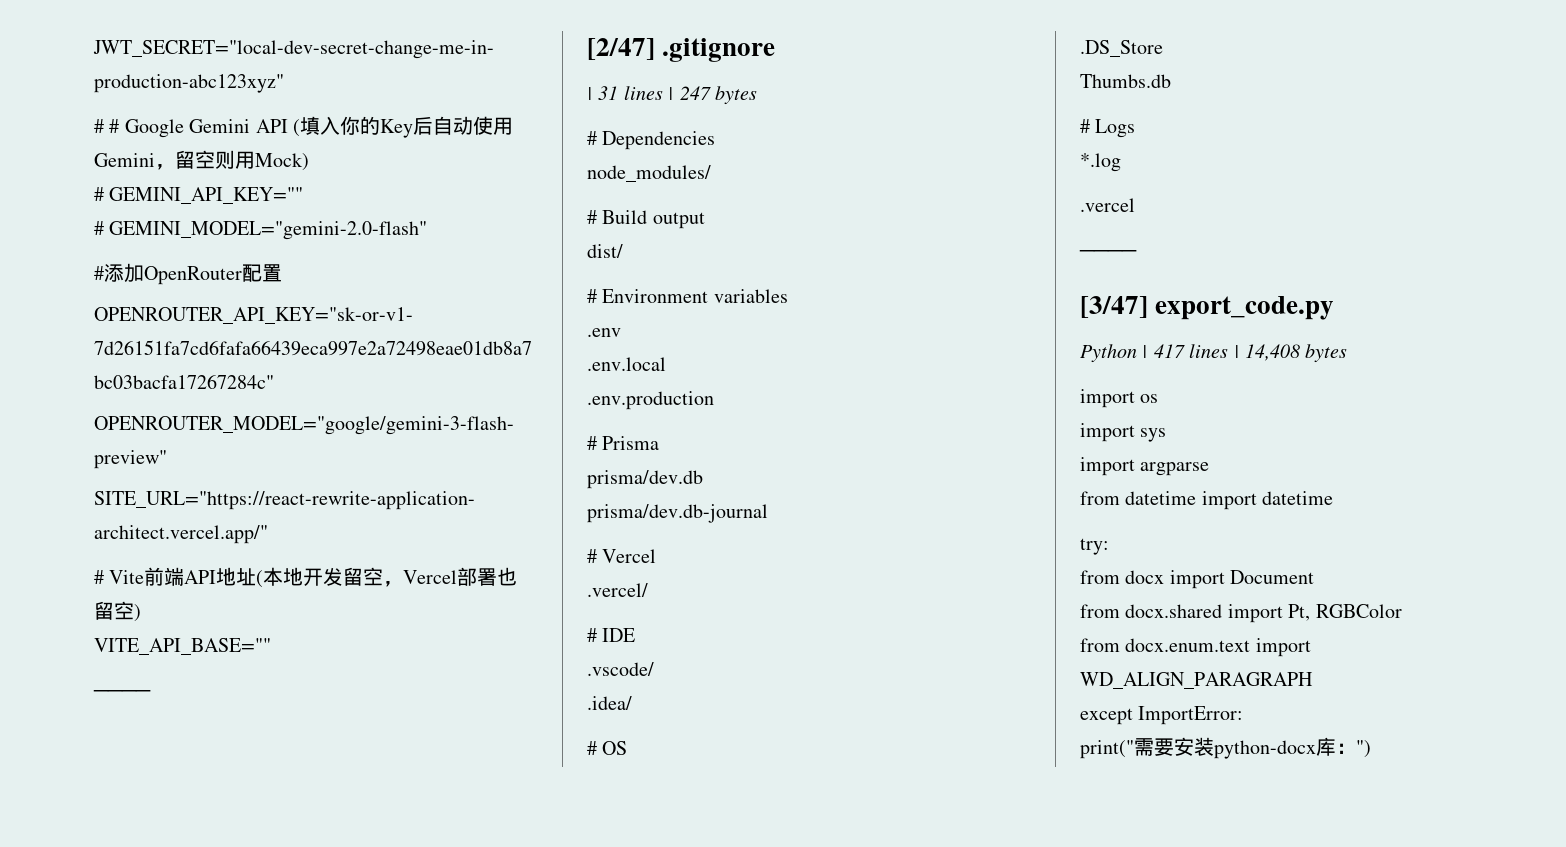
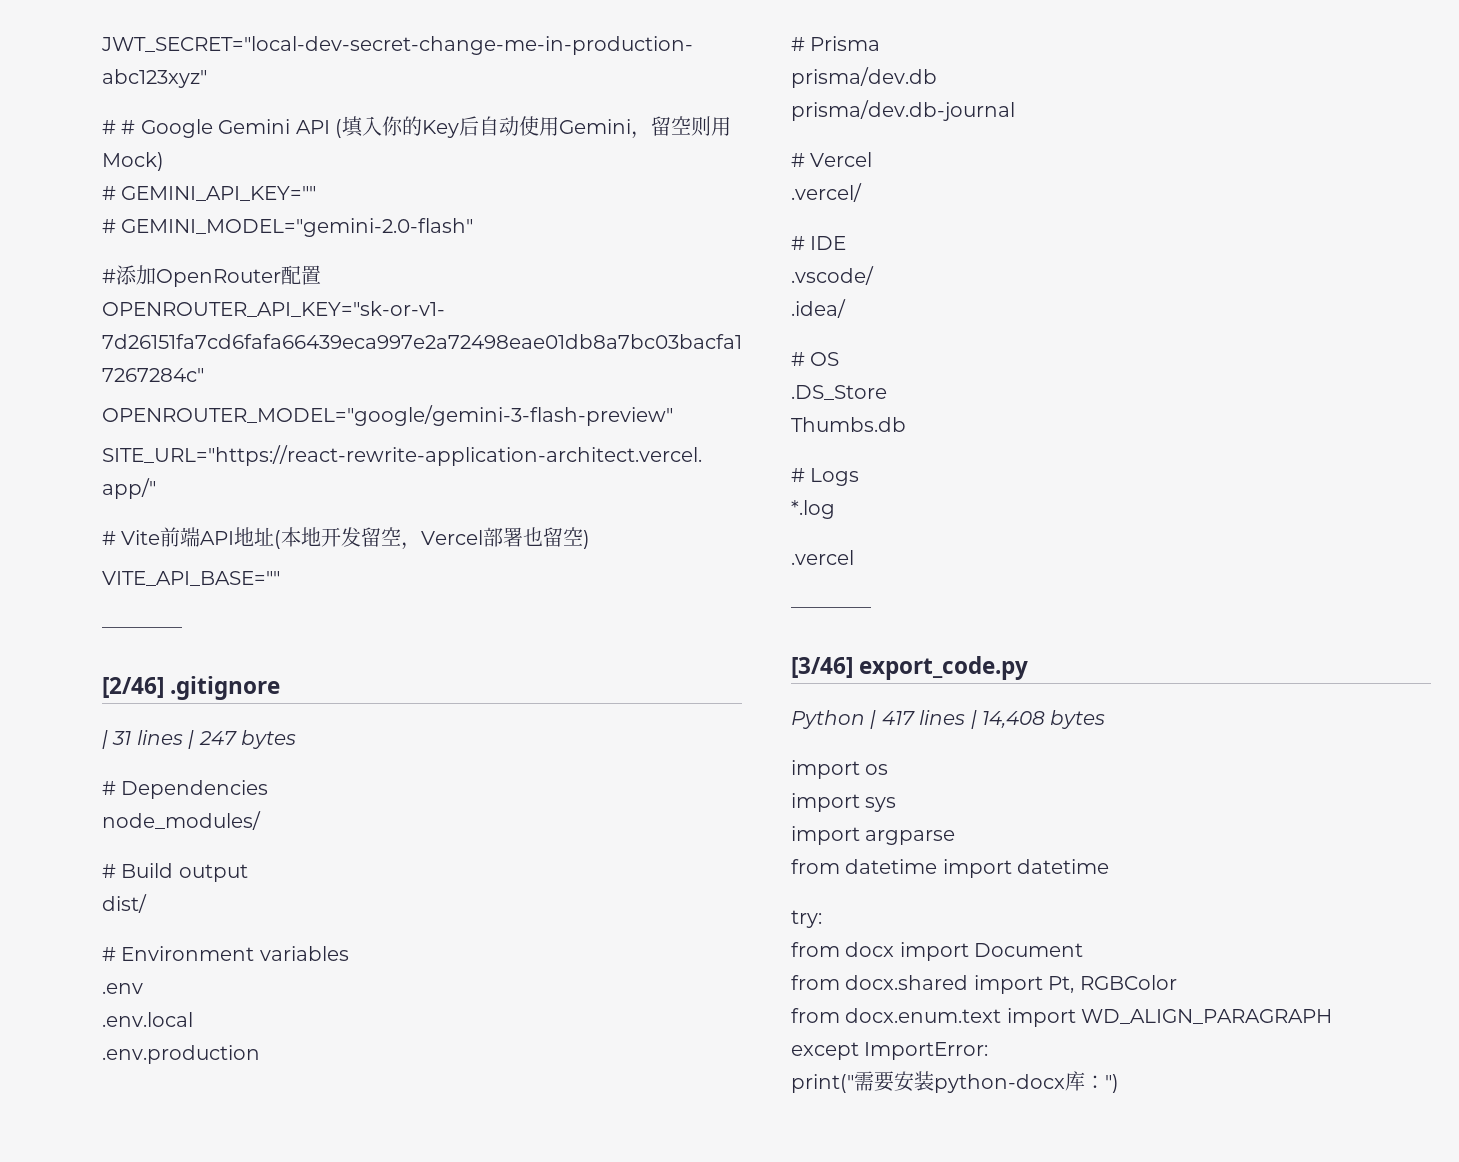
- [2/47] .gitignore
+ [2/46] .gitignore
- [3/47] export_code.py
+ [3/46] export_code.py

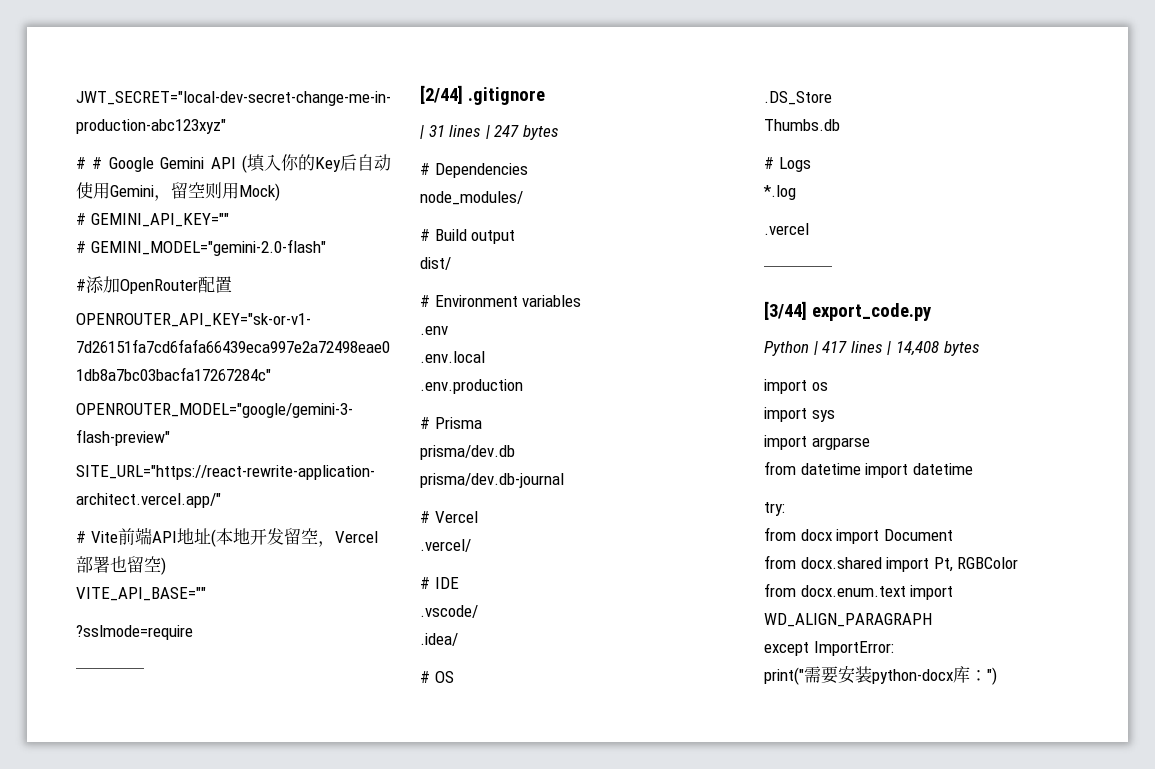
  VITE_API_BASE=""
+ ?sslmode=require
  ────
- [2/46] .gitignore
+ [2/44] .gitignore
- [3/46] export_code.py
+ [3/44] export_code.py

